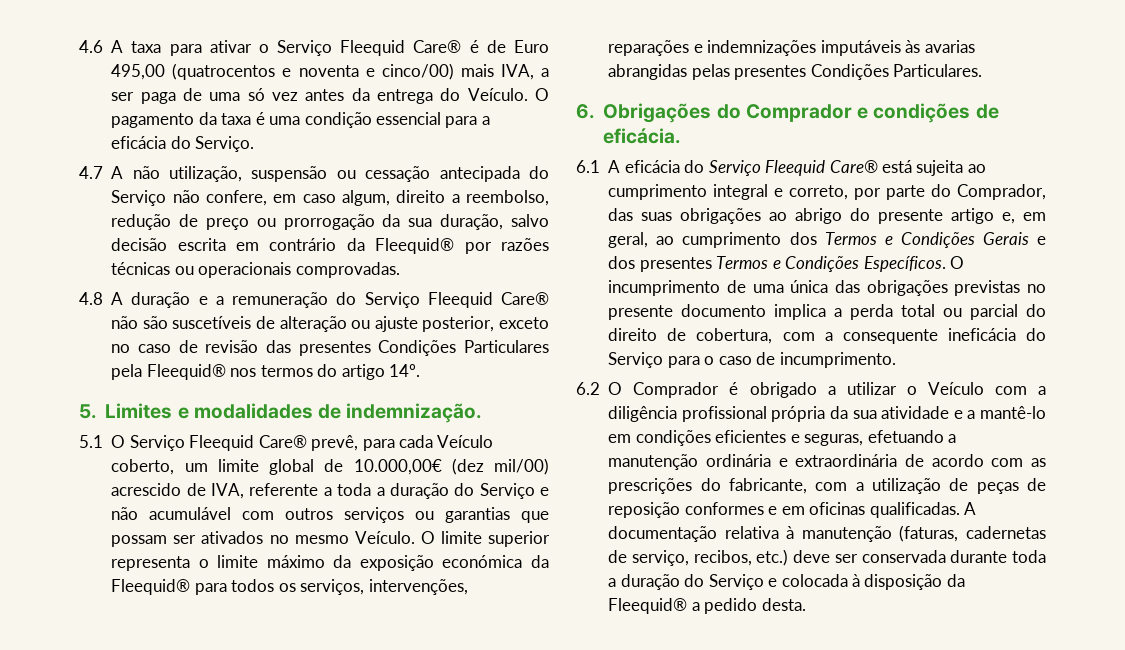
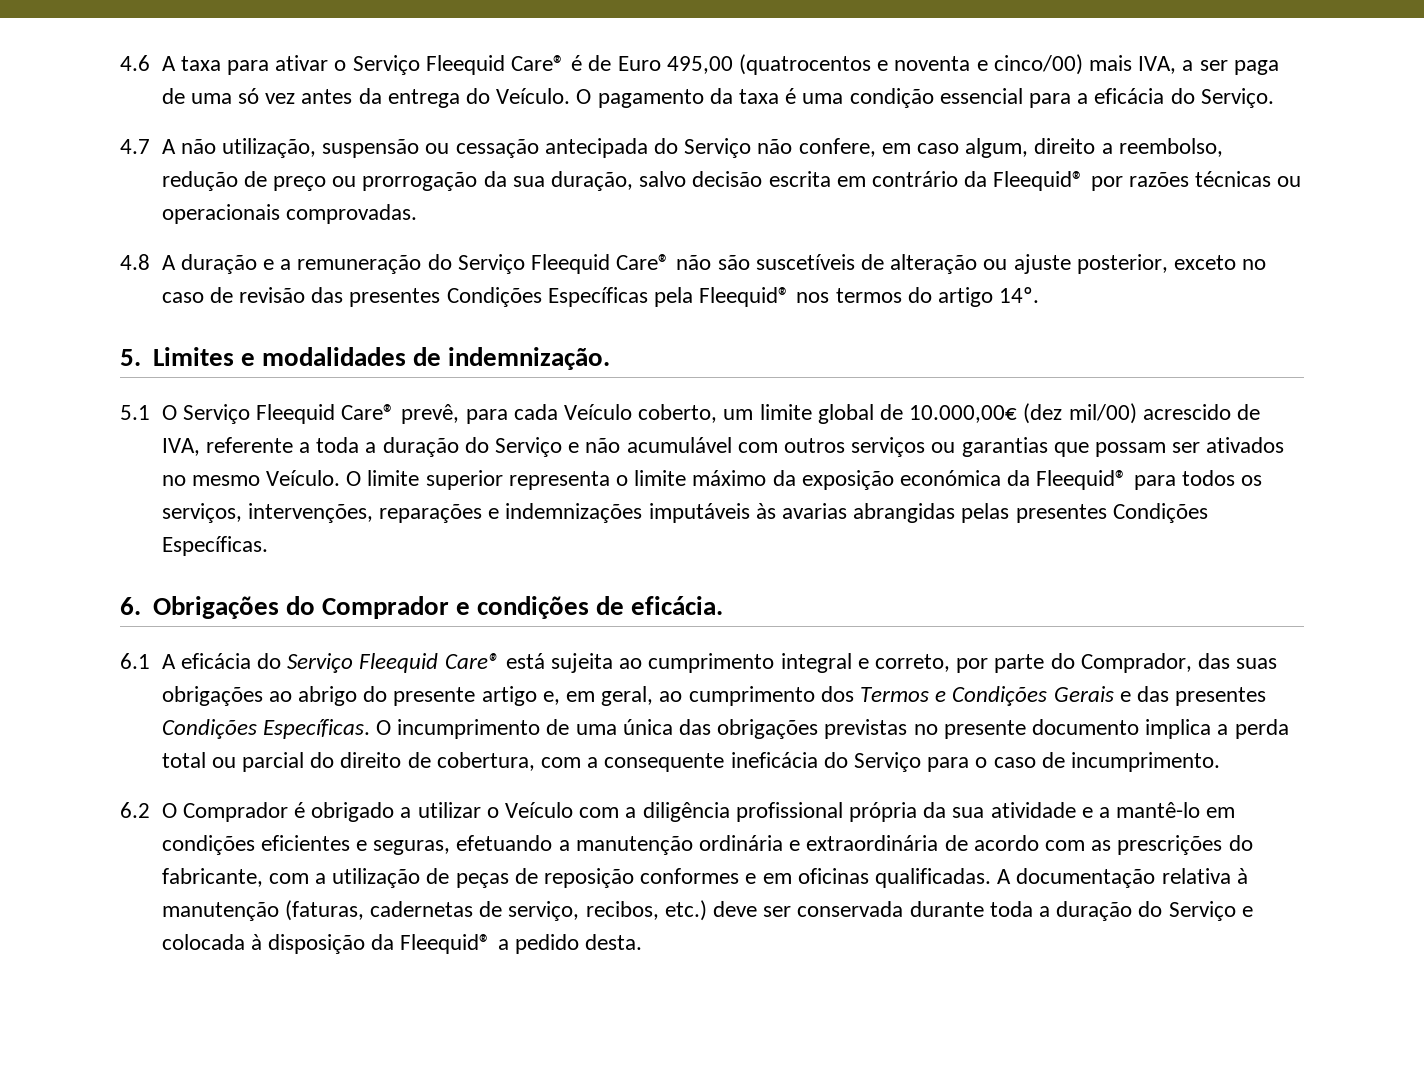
- 4.8 A duração e a remuneração do Serviço Fleequid Care® não são suscetíveis de alteração ou ajuste posterior, exceto no caso de revisão das presentes Condições Particulares pela Fleequid® nos termos do artigo 14º.
+ 4.8 A duração e a remuneração do Serviço Fleequid Care® não são suscetíveis de alteração ou ajuste posterior, exceto no caso de revisão das presentes Condições Específicas pela Fleequid® nos termos do artigo 14º.
- O limite superior representa o limite máximo da exposição económica da Fleequid® para todos os serviços, intervenções, reparações e indemnizações imputáveis às avarias abrangidas pelas presentes Condições Particulares.
+ O limite superior representa o limite máximo da exposição económica da Fleequid® para todos os serviços, intervenções, reparações e indemnizações imputáveis às avarias abrangidas pelas presentes Condições Específicas.
- 6.1 A eficácia do Serviço Fleequid Care® está sujeita ao cumprimento integral e correto, por parte do Comprador, das suas obrigações ao abrigo do presente artigo e, em geral, ao cumprimento dos Termos e Condições Gerais e dos presentes Termos e Condições Específicos.
+ 6.1 A eficácia do Serviço Fleequid Care® está sujeita ao cumprimento integral e correto, por parte do Comprador, das suas obrigações ao abrigo do presente artigo e, em geral, ao cumprimento dos Termos e Condições Gerais e das presentes Condições Específicas.

